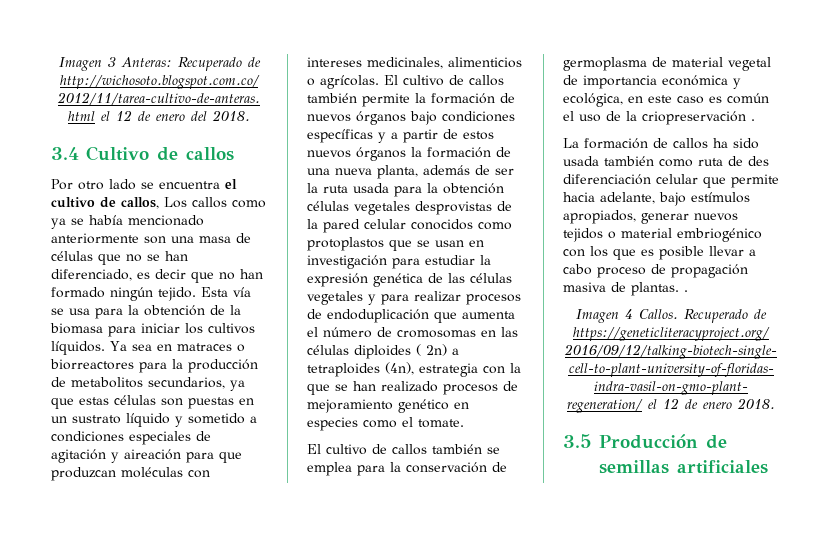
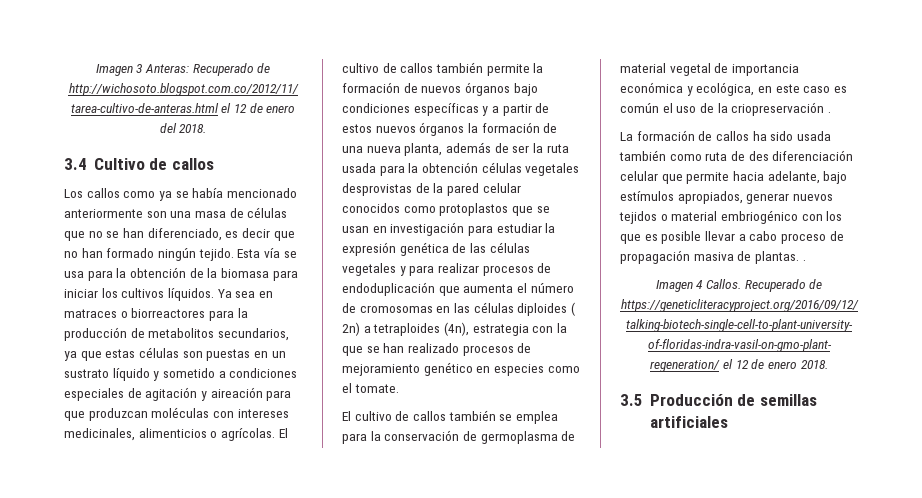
- Por otro lado se encuentra el cultivo de callos, Los callos como ya se había mencionado anteriormente son una masa de células que no se han diferenciado, es decir que no han formado ningún tejido.
+ Los callos como ya se había mencionado anteriormente son una masa de células que no se han diferenciado, es decir que no han formado ningún tejido.

